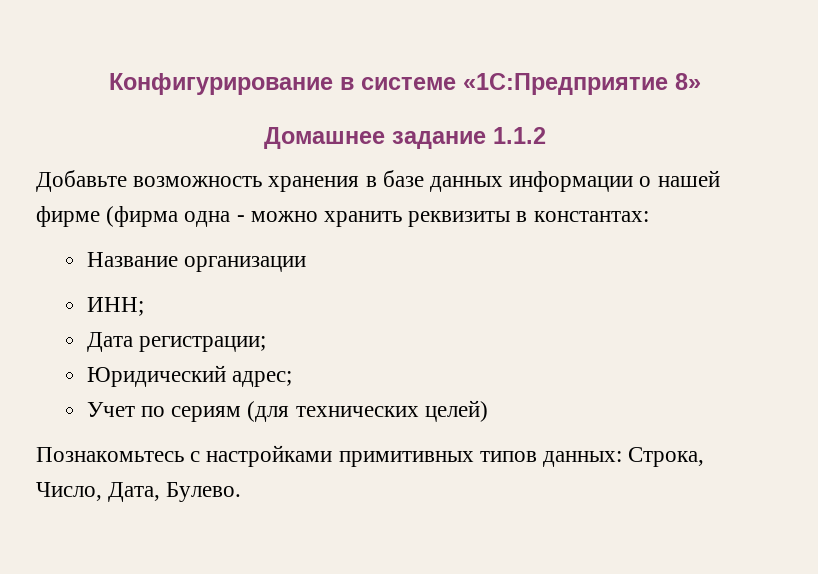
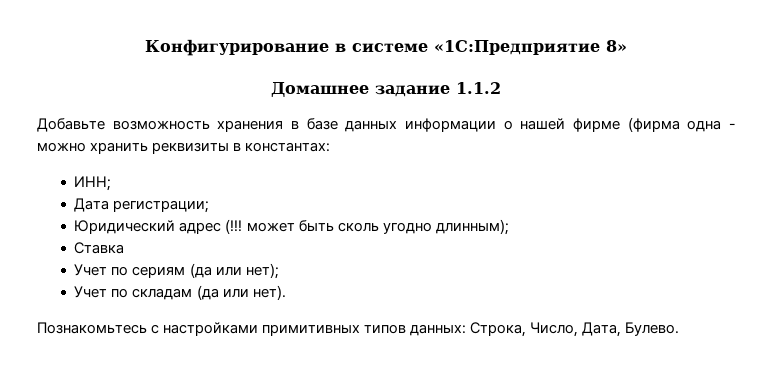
- Название организации
- Юридический адрес;
- Учет по сериям (для технических целей)
+ Юридический адрес (!!! может быть сколь угодно длинным);
+ Ставка
+ Учет по сериям (да или нет);
+ Учет по складам (да или нет).

